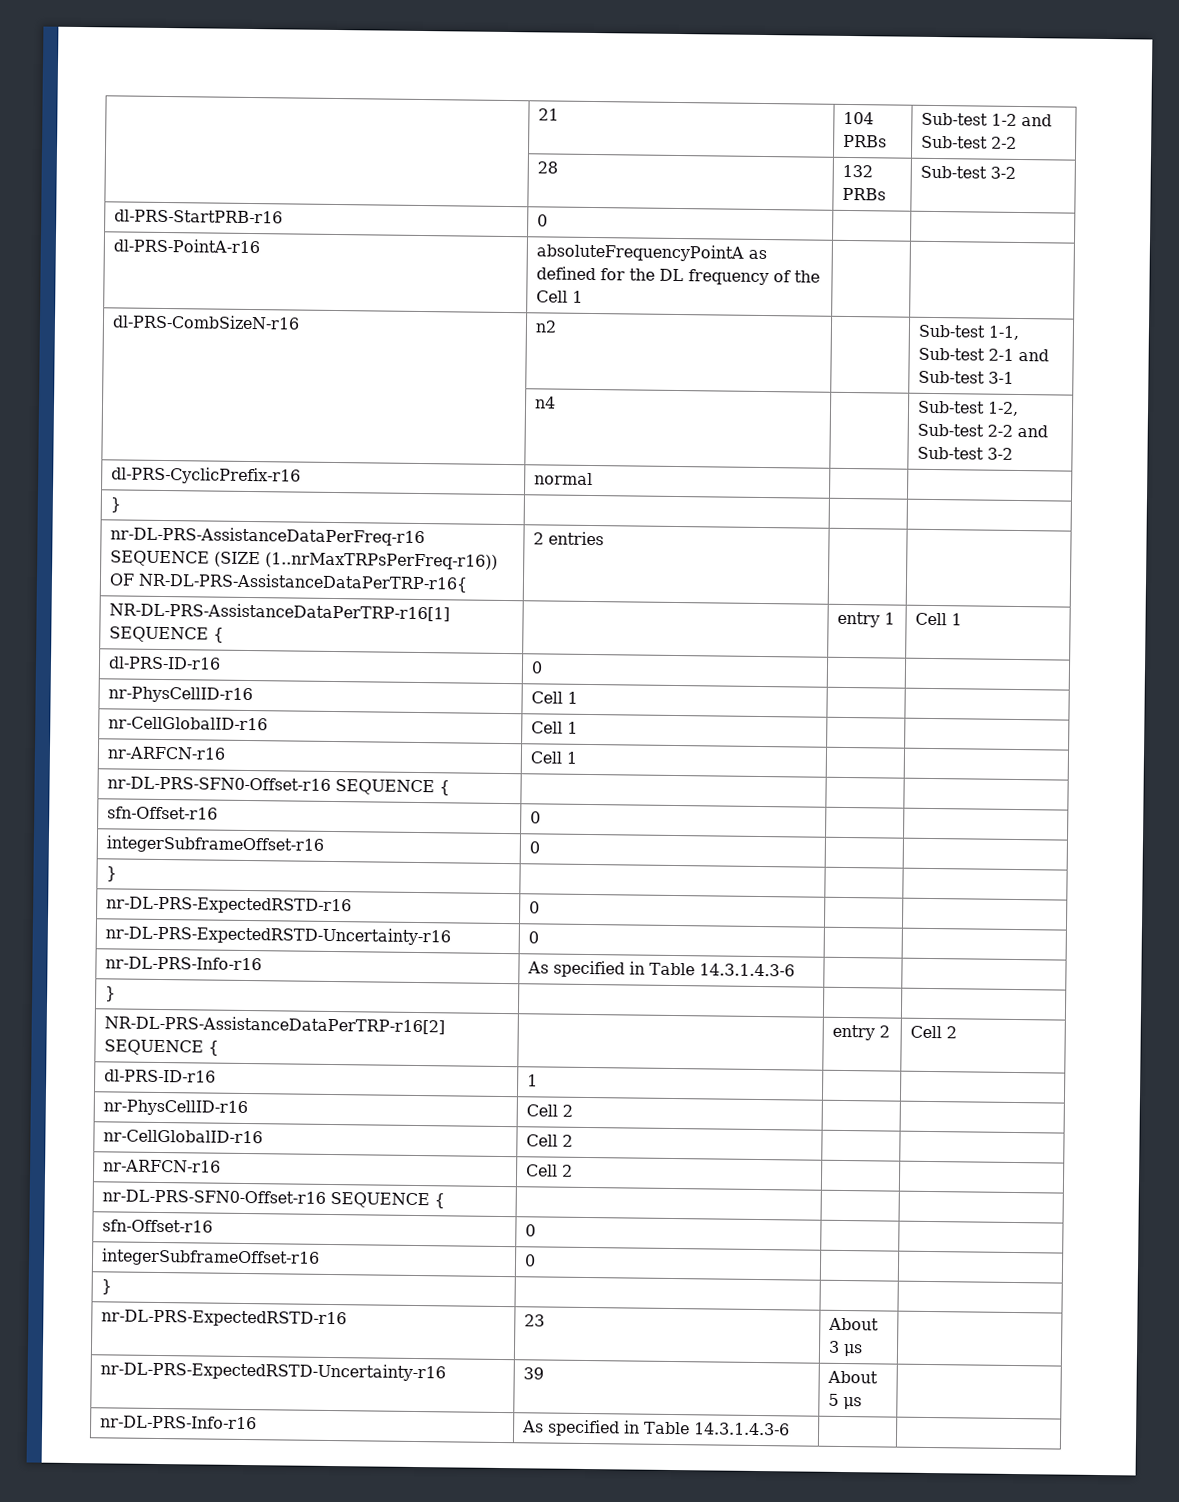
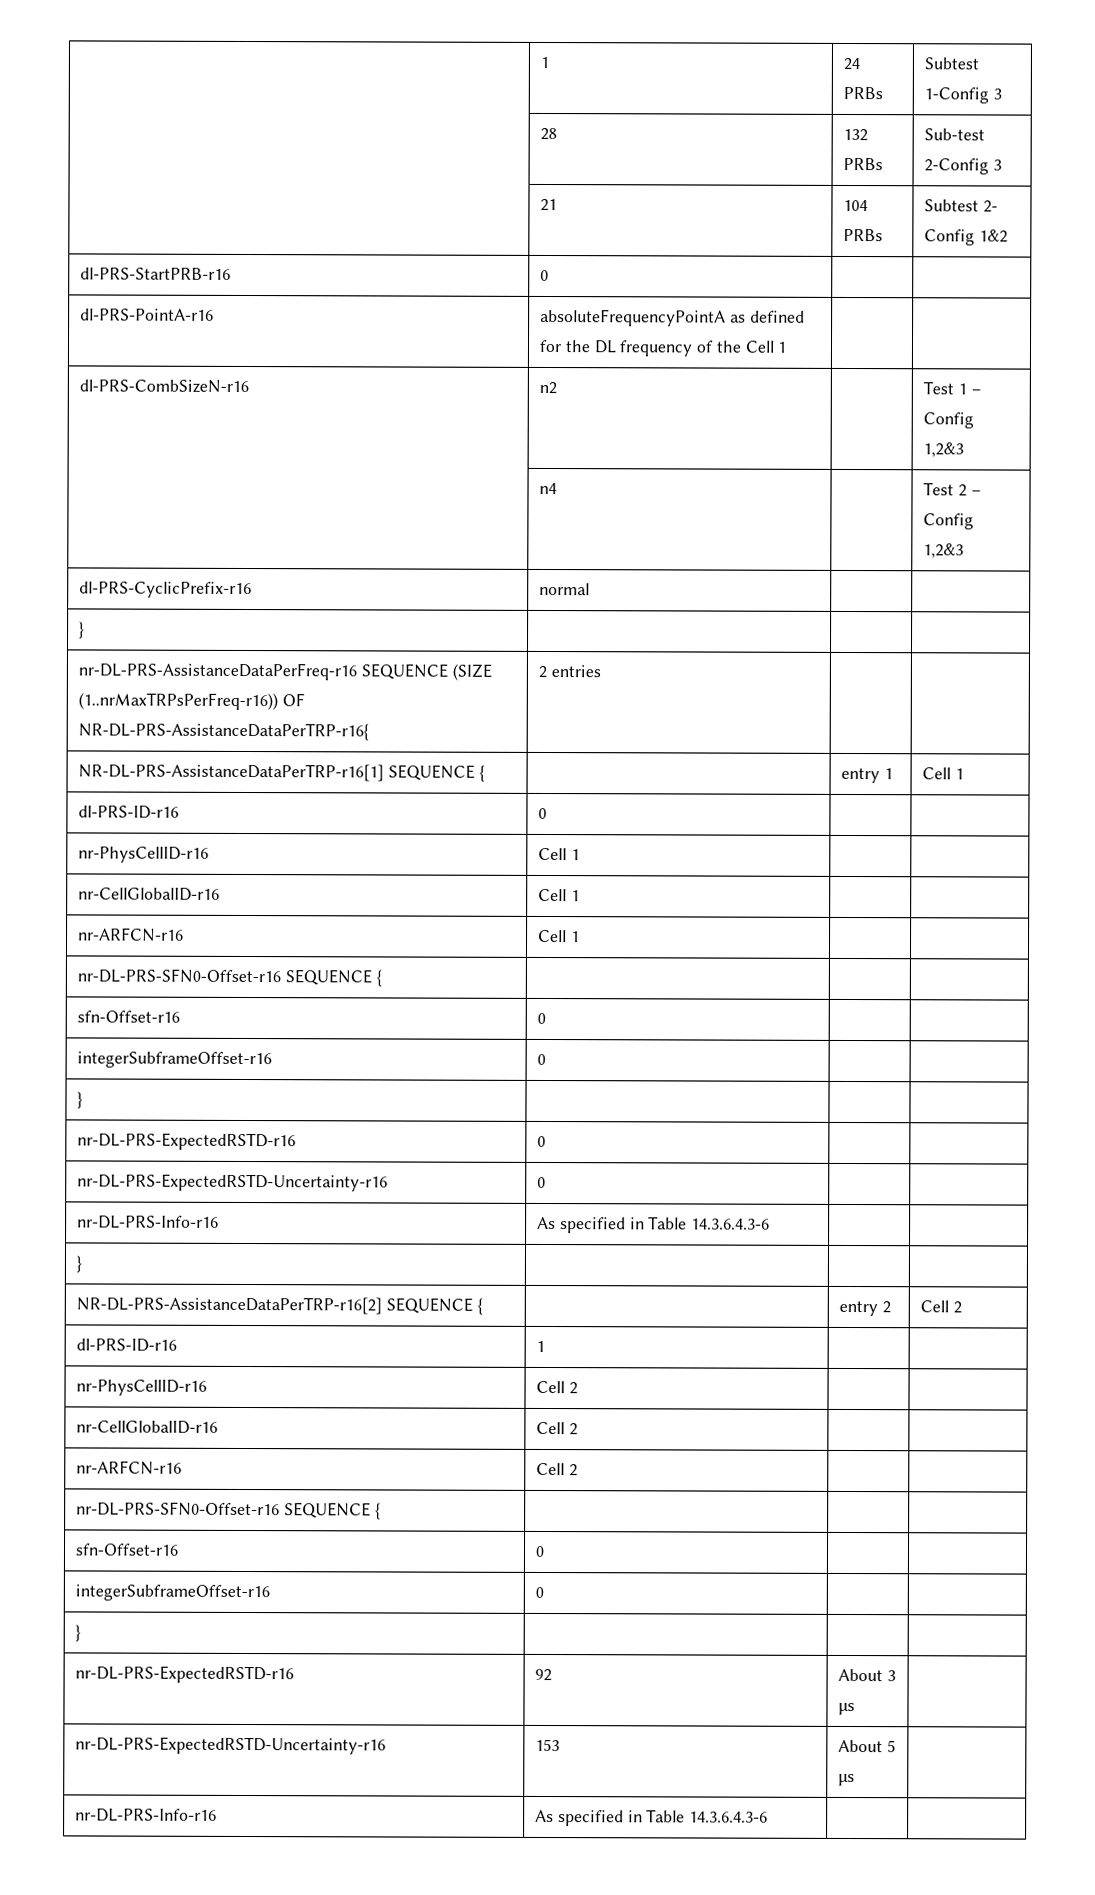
- | 21 | 104 PRBs | Sub-test 1-2 and Sub-test 2-2
+ | 1 | 24 PRBs | Subtest 1-Config 3
- | 28 | 132 PRBs | Sub-test 3-2
+ | 28 | 132 PRBs | Sub-test 2-Config 3
+ | 21 | 104 PRBs | Subtest 2- Config 1&2
- dl-PRS-CombSizeN-r16 | n2 | | Sub-test 1-1, Sub-test 2-1 and Sub-test 3-1
- | n4 | | Sub-test 1-2, Sub-test 2-2 and Sub-test 3-2
+ dl-PRS-CombSizeN-r16 | n2 | | Test 1 – Config 1,2&3
+ | n4 | | Test 2 – Config 1,2&3
  nr-DL-PRS-ExpectedRSTD-Uncertainty-r16 | 0 | |
- nr-DL-PRS-Info-r16 | As specified in Table 14.3.1.4.3-6 | |
+ nr-DL-PRS-Info-r16 | As specified in Table 14.3.6.4.3-6 | |
- nr-DL-PRS-ExpectedRSTD-r16 | 23 | About 3 μs |
+ nr-DL-PRS-ExpectedRSTD-r16 | 92 | About 3 μs |
- nr-DL-PRS-ExpectedRSTD-Uncertainty-r16 | 39 | About 5 μs |
- nr-DL-PRS-Info-r16 | As specified in Table 14.3.1.4.3-6 | |
+ nr-DL-PRS-ExpectedRSTD-Uncertainty-r16 | 153 | About 5 μs |
+ nr-DL-PRS-Info-r16 | As specified in Table 14.3.6.4.3-6 | |

